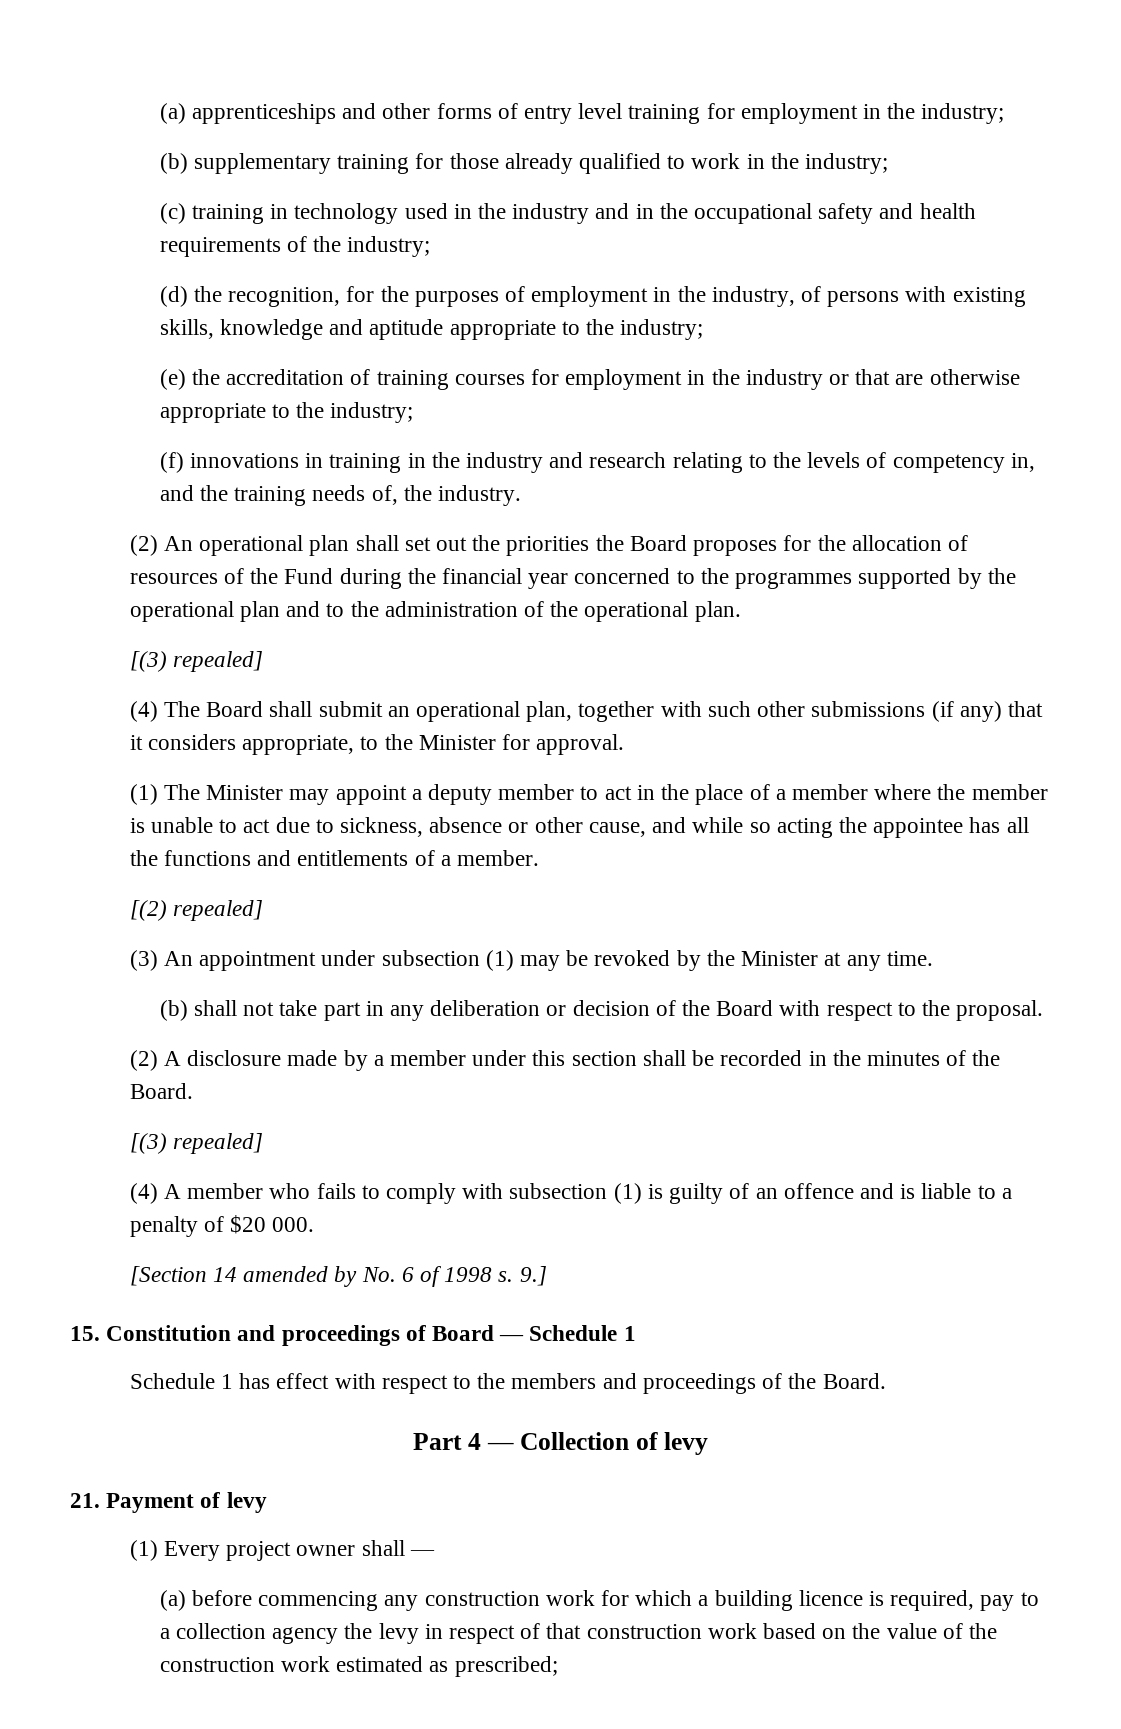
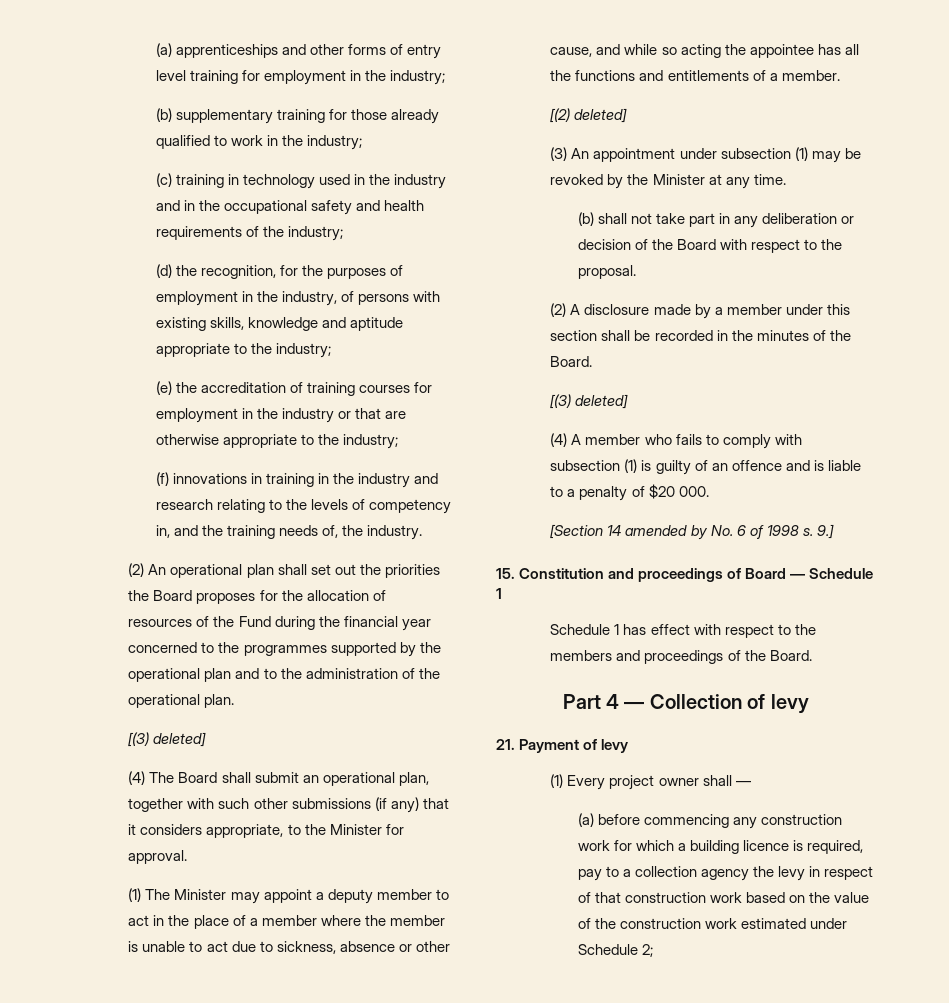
  (2) An operational plan shall set out the priorities the Board proposes for the allocation of resources of the Fund during the financial year concerned to the programmes supported by the operational plan and to the administration of the operational plan.
- [(3) repealed]
+ [(3) deleted]
- [(2) repealed]
+ [(2) deleted]
  (2) A disclosure made by a member under this section shall be recorded in the minutes of the Board.
- [(3) repealed]
+ [(3) deleted]
- (a) before commencing any construction work for which a building licence is required, pay to a collection agency the levy in respect of that construction work based on the value of the construction work estimated as prescribed;
+ (a) before commencing any construction work for which a building licence is required, pay to a collection agency the levy in respect of that construction work based on the value of the construction work estimated under Schedule 2;

